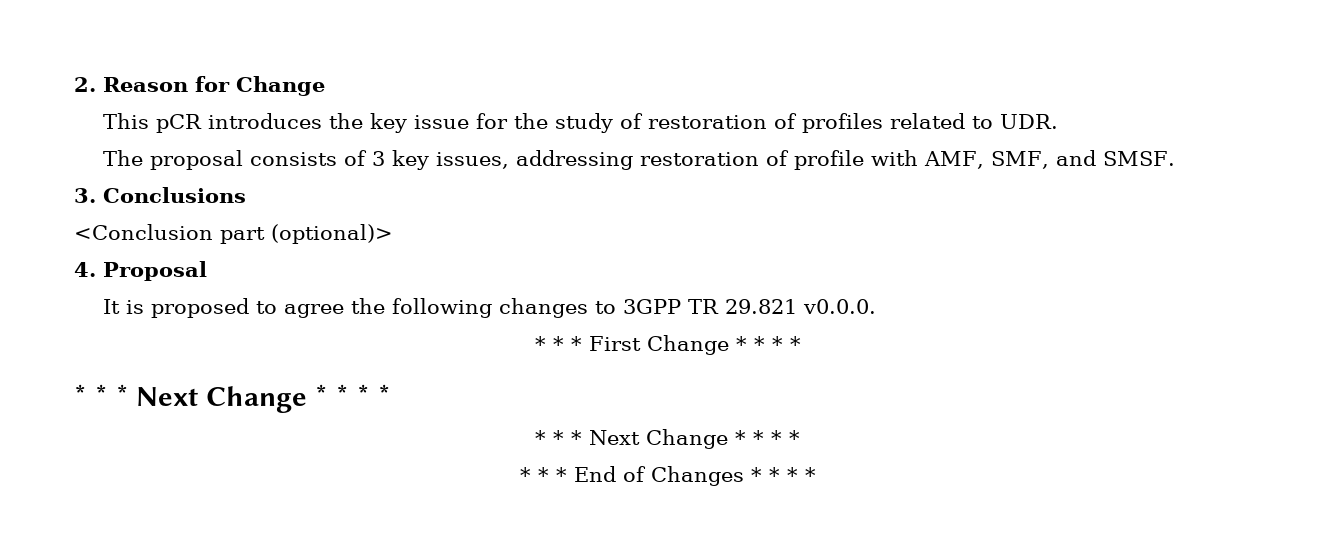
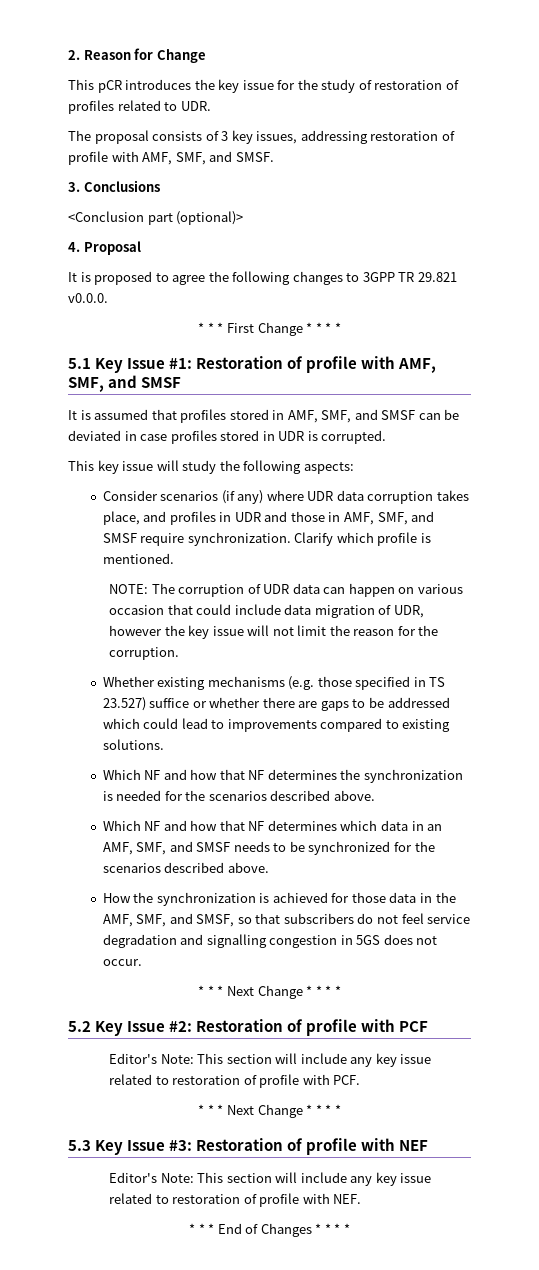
  * * * First Change * * * *
+ 5.1 Key Issue #1: Restoration of profile with AMF, SMF, and SMSF
+ It is assumed that profiles stored in AMF, SMF, and SMSF can be deviated in case profiles stored in UDR is corrupted.
+ This key issue will study the following aspects:
+ Consider scenarios (if any) where UDR data corruption takes place, and profiles in UDR and those in AMF, SMF, and SMSF require synchronization. Clarify which profile is mentioned.
+ NOTE: The corruption of UDR data can happen on various occasion that could include data migration of UDR, however the key issue will not limit the reason for the corruption.
+ Whether existing mechanisms (e.g. those specified in TS 23.527) suffice or whether there are gaps to be addressed which could lead to improvements compared to existing solutions.
+ Which NF and how that NF determines the synchronization is needed for the scenarios described above.
+ Which NF and how that NF determines which data in an AMF, SMF, and SMSF needs to be synchronized for the scenarios described above.
+ How the synchronization is achieved for those data in the AMF, SMF, and SMSF, so that subscribers do not feel service degradation and signalling congestion in 5GS does not occur.
  * * * Next Change * * * *
+ 5.2 Key Issue #2: Restoration of profile with PCF
+ Editor's Note: This section will include any key issue related to restoration of profile with PCF.
  * * * Next Change * * * *
+ 5.3 Key Issue #3: Restoration of profile with NEF
+ Editor's Note: This section will include any key issue related to restoration of profile with NEF.

